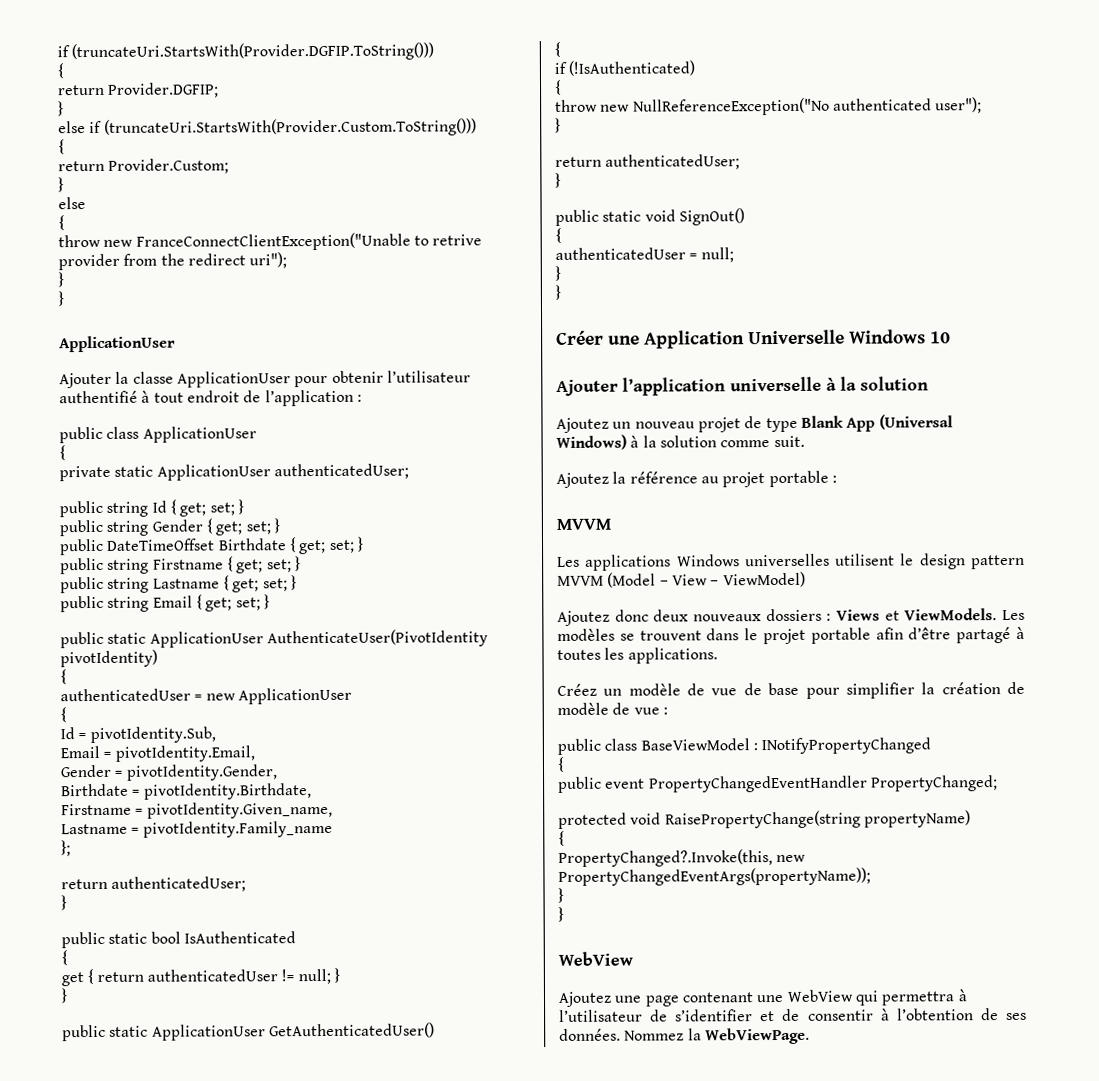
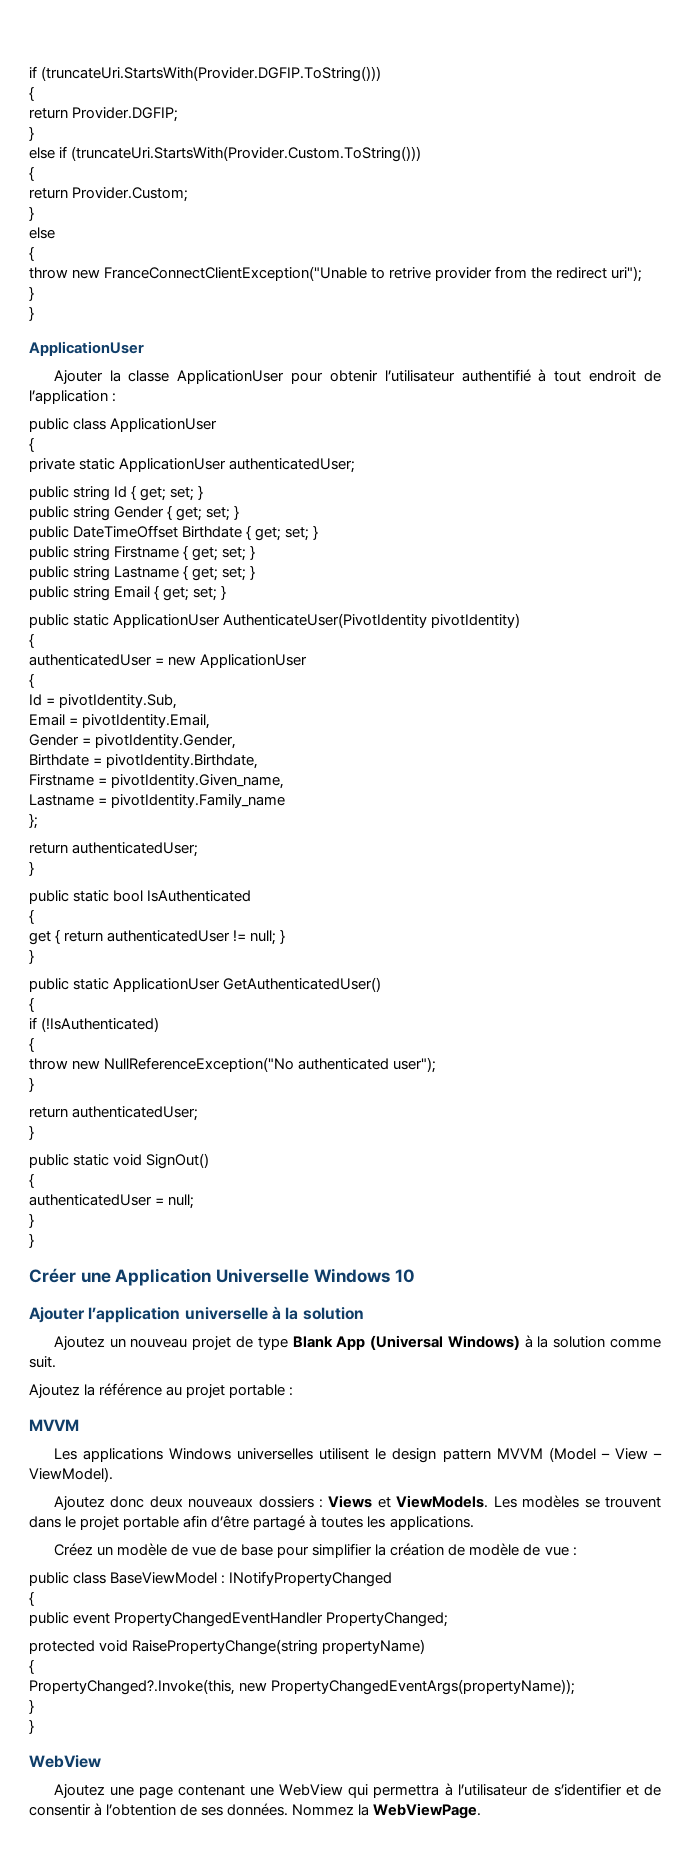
- Les applications Windows universelles utilisent le design pattern MVVM (Model – View – ViewModel)
+ Les applications Windows universelles utilisent le design pattern MVVM (Model – View – ViewModel).

